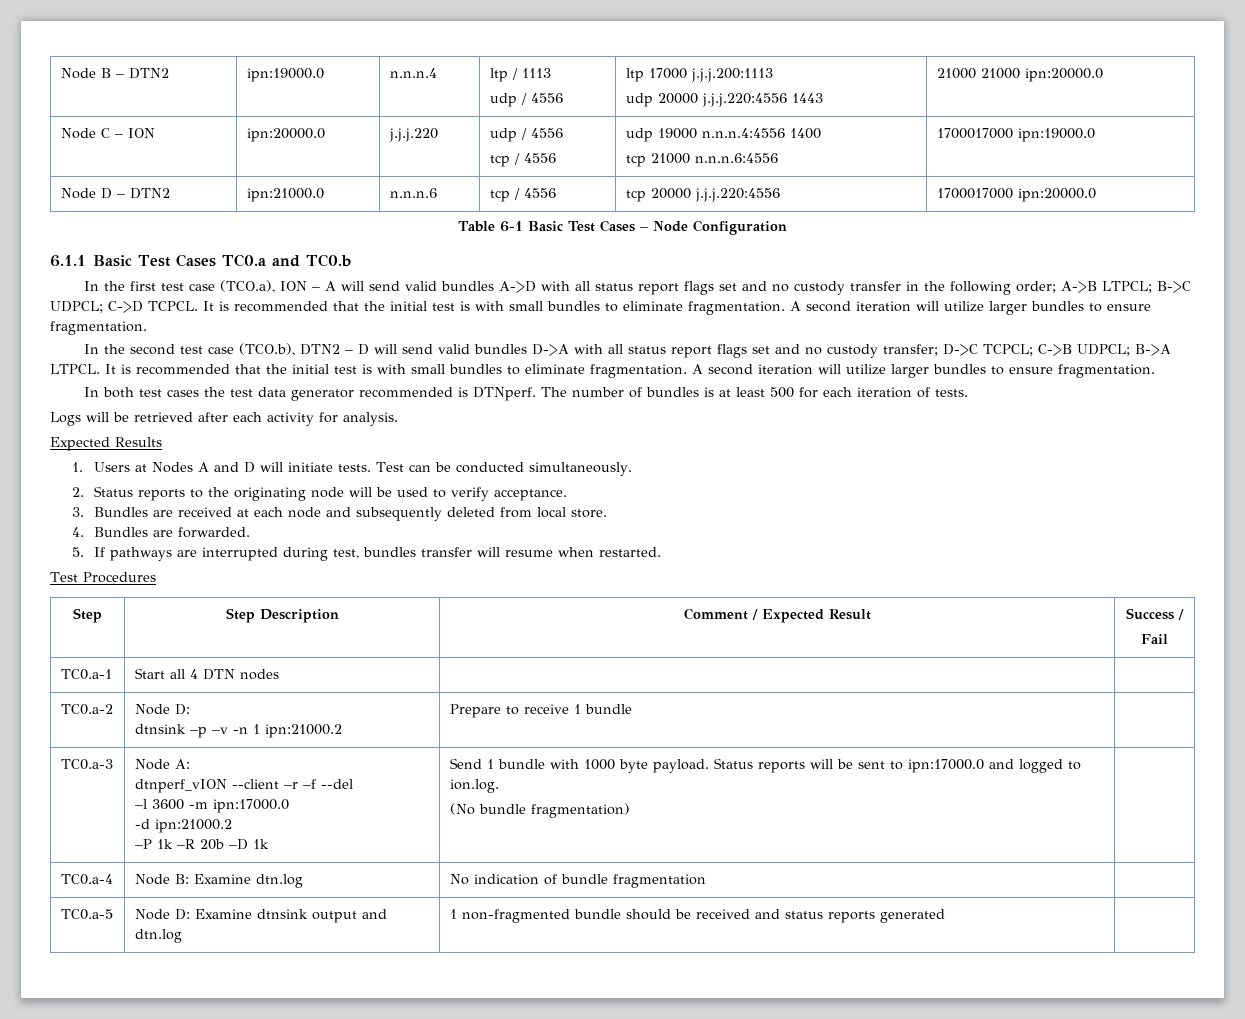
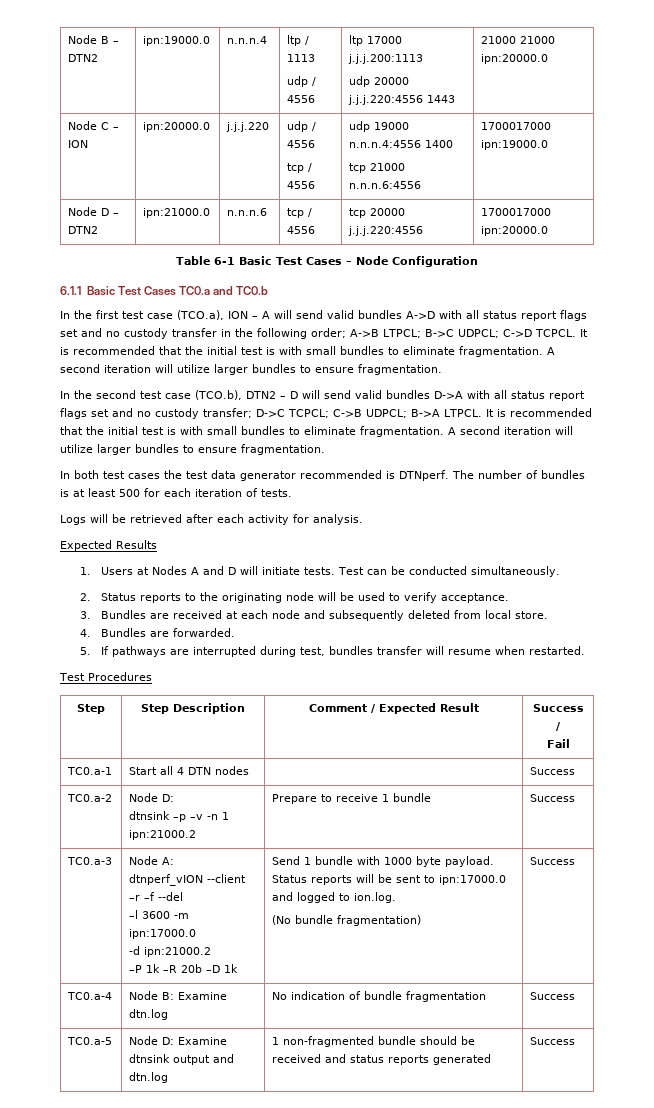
- TC0.a-1 | Start all 4 DTN nodes | |
+ TC0.a-1 | Start all 4 DTN nodes | | Success
  TC0.a-2 | Node D:
- dtnsink –p –v -n 1 ipn:21000.2 | Prepare to receive 1 bundle |
+ dtnsink –p –v -n 1 ipn:21000.2 | Prepare to receive 1 bundle | Success
- (No bundle fragmentation)
+ (No bundle fragmentation) | Success
- TC0.a-4 | Node B: Examine dtn.log | No indication of bundle fragmentation |
+ TC0.a-4 | Node B: Examine dtn.log | No indication of bundle fragmentation | Success
- TC0.a-5 | Node D: Examine dtnsink output and dtn.log | 1 non-fragmented bundle should be received and status reports generated |
+ TC0.a-5 | Node D: Examine dtnsink output and dtn.log | 1 non-fragmented bundle should be received and status reports generated | Success

